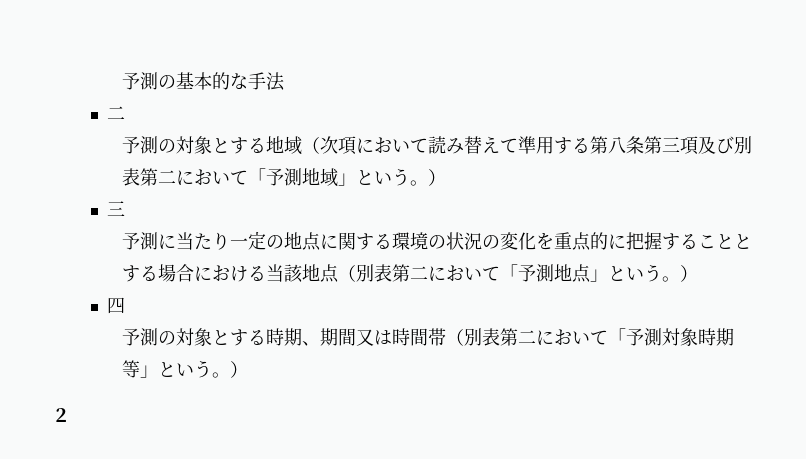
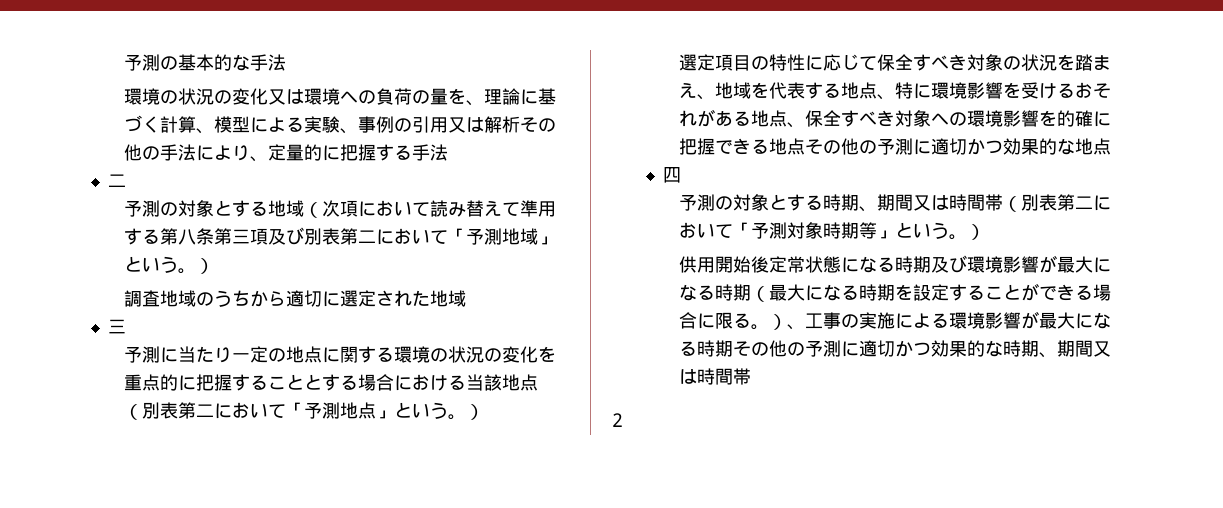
+ 環境の状況の変化又は環境への負荷の量を、理論に基づく計算、模型による実験、事例の引用又は解析その他の手法により、定量的に把握する手法
+ 調査地域のうちから適切に選定された地域
+ 選定項目の特性に応じて保全すべき対象の状況を踏まえ、地域を代表する地点、特に環境影響を受けるおそれがある地点、保全すべき対象への環境影響を的確に把握できる地点その他の予測に適切かつ効果的な地点
+ 供用開始後定常状態になる時期及び環境影響が最大になる時期（最大になる時期を設定することができる場合に限る。）、工事の実施による環境影響が最大になる時期その他の予測に適切かつ効果的な時期、期間又は時間帯

